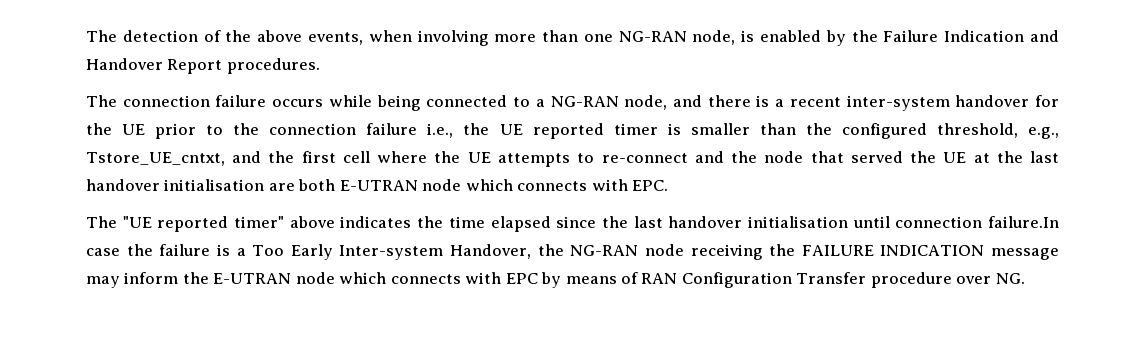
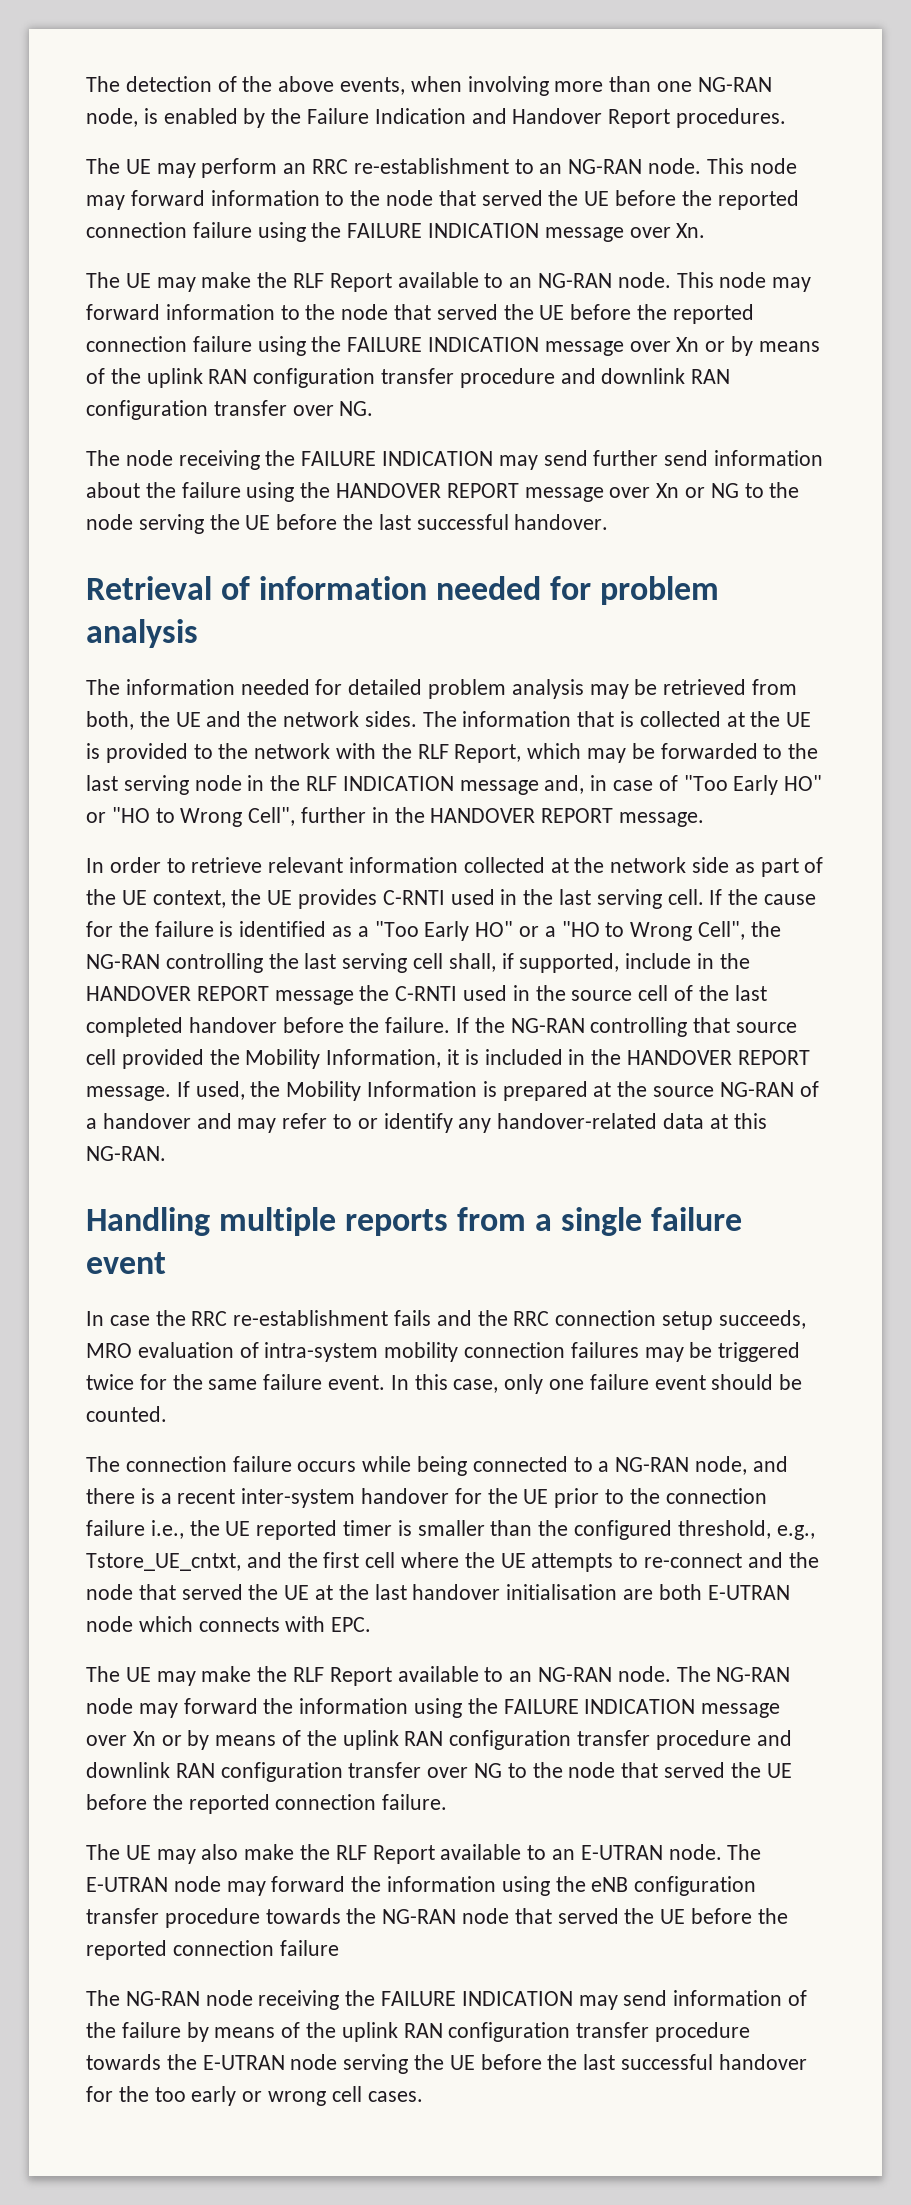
+ The UE may perform an RRC re-establishment to an NG-RAN node. This node may forward information to the node that served the UE before the reported connection failure using the FAILURE INDICATION message over Xn.
+ The UE may make the RLF Report available to an NG-RAN node. This node may forward information to the node that served the UE before the reported connection failure using the FAILURE INDICATION message over Xn or by means of the uplink RAN configuration transfer procedure and downlink RAN configuration transfer over NG.
+ The node receiving the FAILURE INDICATION may send further send information about the failure using the HANDOVER REPORT message over Xn or NG to the node serving the UE before the last successful handover.
+ Retrieval of information needed for problem analysis
+ The information needed for detailed problem analysis may be retrieved from both, the UE and the network sides. The information that is collected at the UE is provided to the network with the RLF Report, which may be forwarded to the last serving node in the RLF INDICATION message and, in case of "Too Early HO" or "HO to Wrong Cell", further in the HANDOVER REPORT message.
+ In order to retrieve relevant information collected at the network side as part of the UE context, the UE provides C-RNTI used in the last serving cell. If the cause for the failure is identified as a "Too Early HO" or a "HO to Wrong Cell", the NG-RAN controlling the last serving cell shall, if supported, include in the HANDOVER REPORT message the C-RNTI used in the source cell of the last completed handover before the failure. If the NG-RAN controlling that source cell provided the Mobility Information, it is included in the HANDOVER REPORT message. If used, the Mobility Information is prepared at the source NG-RAN of a handover and may refer to or identify any handover-related data at this NG-RAN.
+ Handling multiple reports from a single failure event
+ In case the RRC re-establishment fails and the RRC connection setup succeeds, MRO evaluation of intra-system mobility connection failures may be triggered twice for the same failure event. In this case, only one failure event should be counted.
- The "UE reported timer" above indicates the time elapsed since the last handover initialisation until connection failure.In case the failure is a Too Early Inter-system Handover, the NG-RAN node receiving the FAILURE INDICATION message may inform the E-UTRAN node which connects with EPC by means of RAN Configuration Transfer procedure over NG.
+ The UE may make the RLF Report available to an NG-RAN node. The NG-RAN node may forward the information using the FAILURE INDICATION message over Xn or by means of the uplink RAN configuration transfer procedure and downlink RAN configuration transfer over NG to the node that served the UE before the reported connection failure.
+ The UE may also make the RLF Report available to an E-UTRAN node. The E-UTRAN node may forward the information using the eNB configuration transfer procedure towards the NG-RAN node that served the UE before the reported connection failure
+ The NG-RAN node receiving the FAILURE INDICATION may send information of the failure by means of the uplink RAN configuration transfer procedure towards the E-UTRAN node serving the UE before the last successful handover for the too early or wrong cell cases.

